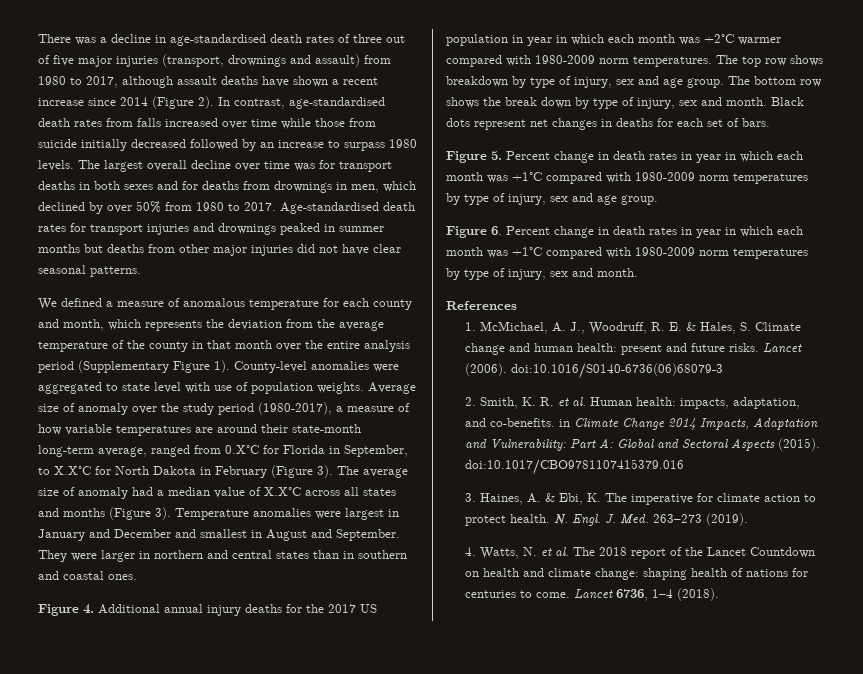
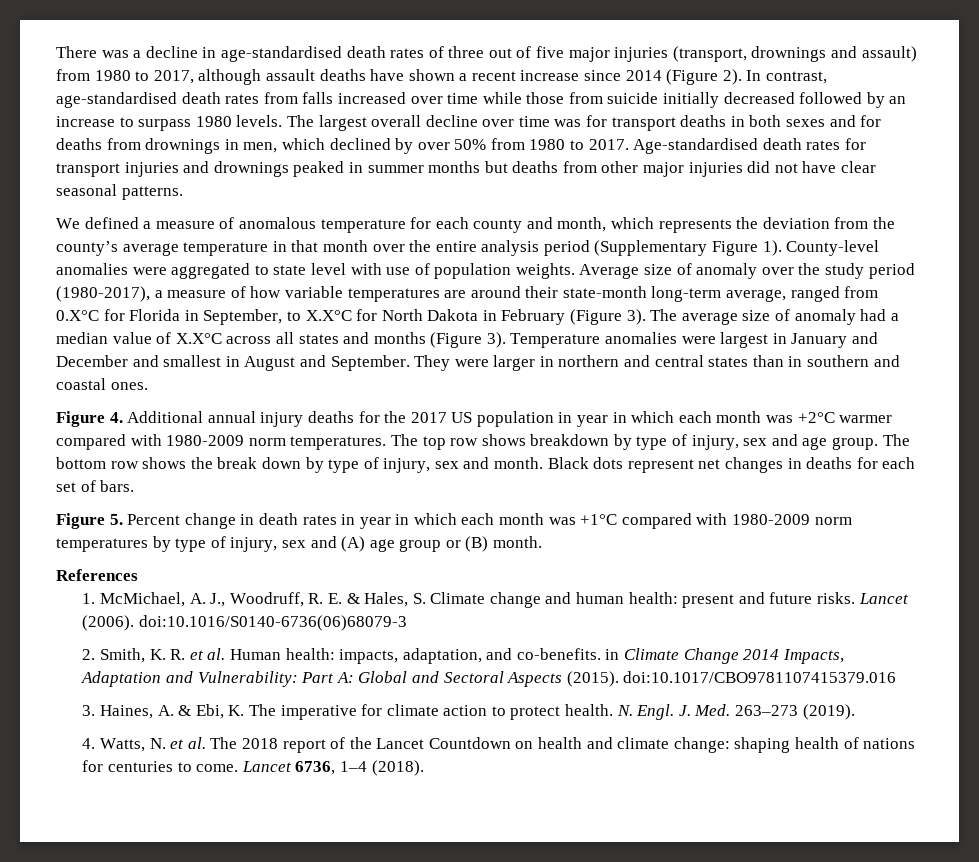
- We defined a measure of anomalous temperature for each county and month, which represents the deviation from the average temperature of the county in that month over the entire analysis period (Supplementary Figure 1).
+ We defined a measure of anomalous temperature for each county and month, which represents the deviation from the county’s average temperature in that month over the entire analysis period (Supplementary Figure 1).
- Figure 5. Percent change in death rates in year in which each month was +1°C compared with 1980-2009 norm temperatures by type of injury, sex and age group.
- Figure 6. Percent change in death rates in year in which each month was +1°C compared with 1980-2009 norm temperatures by type of injury, sex and month.
+ Figure 5. Percent change in death rates in year in which each month was +1°C compared with 1980-2009 norm temperatures by type of injury, sex and (A) age group or (B) month.

